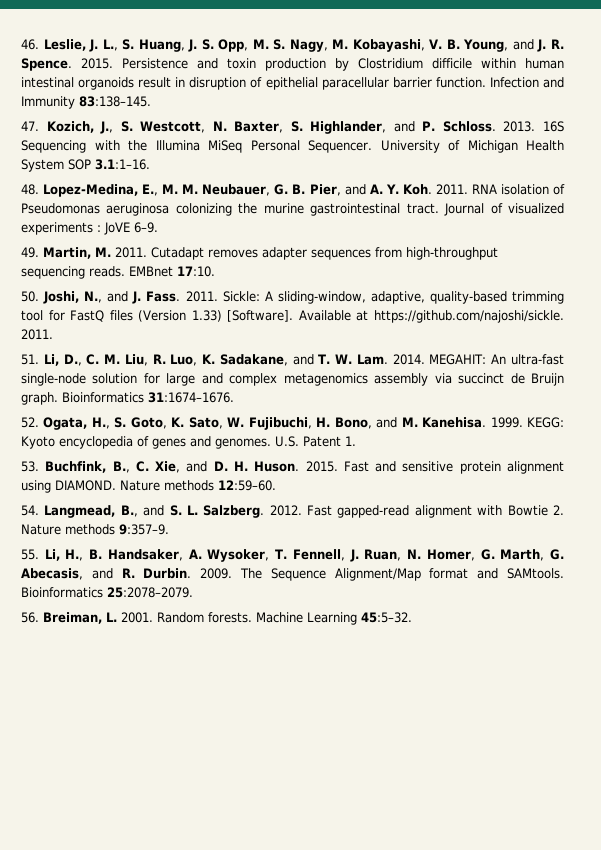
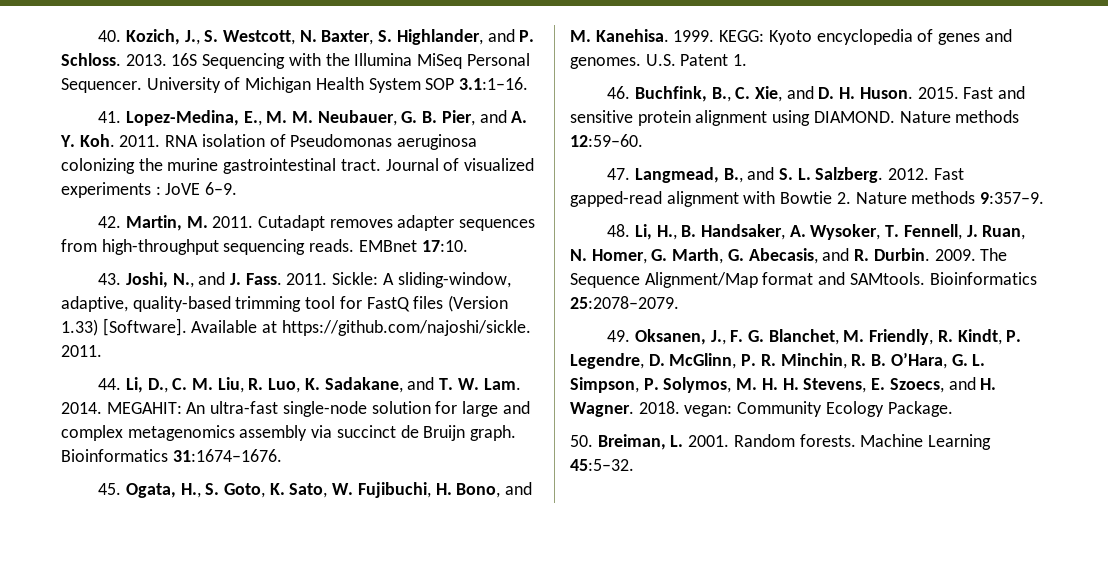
- 46. Leslie, J. L., S. Huang, J. S. Opp, M. S. Nagy, M. Kobayashi, V. B. Young, and J. R. Spence. 2015. Persistence and toxin production by Clostridium difficile within human intestinal organoids result in disruption of epithelial paracellular barrier function. Infection and Immunity 83:138–145.
- 47. Kozich, J., S. Westcott, N. Baxter, S. Highlander, and P. Schloss.
+ 40. Kozich, J., S. Westcott, N. Baxter, S. Highlander, and P. Schloss.
- 48. Lopez-Medina, E., M. M. Neubauer, G. B. Pier, and A. Y. Koh. 2011.
+ 41. Lopez-Medina, E., M. M. Neubauer, G. B. Pier, and A. Y. Koh. 2011.
- 49. Martin, M. 2011.
+ 42. Martin, M. 2011.
- 50. Joshi, N., and J. Fass.
+ 43. Joshi, N., and J. Fass.
- 51. Li, D., C. M. Liu, R. Luo, K. Sadakane, and T. W. Lam. 2014.
+ 44. Li, D., C. M. Liu, R. Luo, K. Sadakane, and T. W. Lam. 2014.
- 52. Ogata, H., S. Goto, K. Sato, W. Fujibuchi, H. Bono, and M. Kanehisa.
+ 45. Ogata, H., S. Goto, K. Sato, W. Fujibuchi, H. Bono, and M. Kanehisa.
- 53. Buchfink, B., C. Xie, and D. H. Huson.
+ 46. Buchfink, B., C. Xie, and D. H. Huson.
- 54. Langmead, B., and S. L. Salzberg.
+ 47. Langmead, B., and S. L. Salzberg.
- 55. Li, H., B. Handsaker, A. Wysoker, T. Fennell, J. Ruan, N. Homer, G. Marth, G. Abecasis, and R. Durbin.
+ 48. Li, H., B. Handsaker, A. Wysoker, T. Fennell, J. Ruan, N. Homer, G. Marth, G. Abecasis, and R. Durbin.
- 56. Breiman, L. 2001.
+ 49. Oksanen, J., F. G. Blanchet, M. Friendly, R. Kindt, P. Legendre, D. McGlinn, P. R. Minchin, R. B. O’Hara, G. L. Simpson, P. Solymos, M. H. H. Stevens, E. Szoecs, and H. Wagner. 2018. vegan: Community Ecology Package.
+ 50. Breiman, L. 2001.

